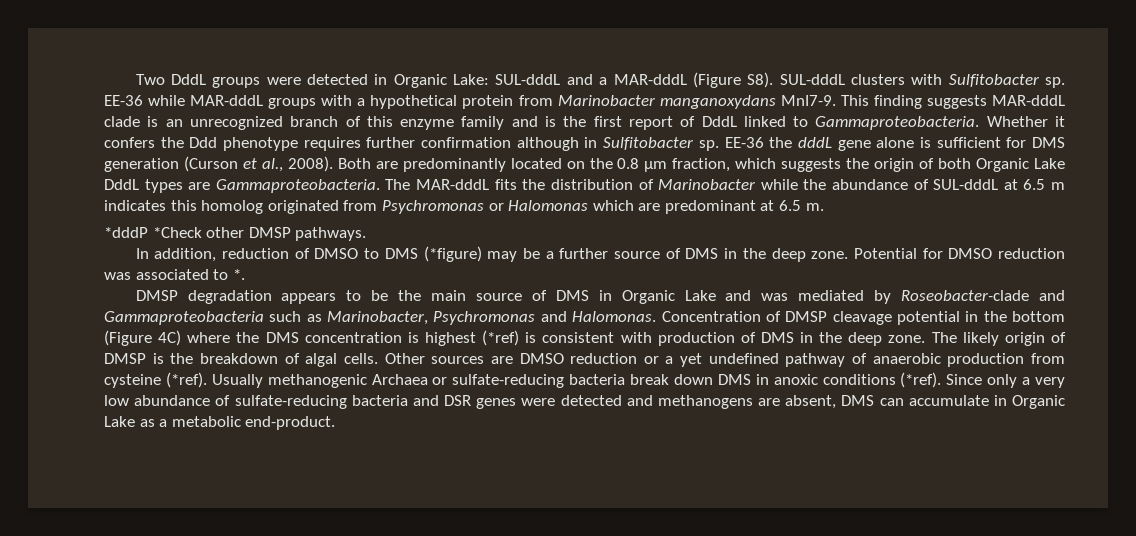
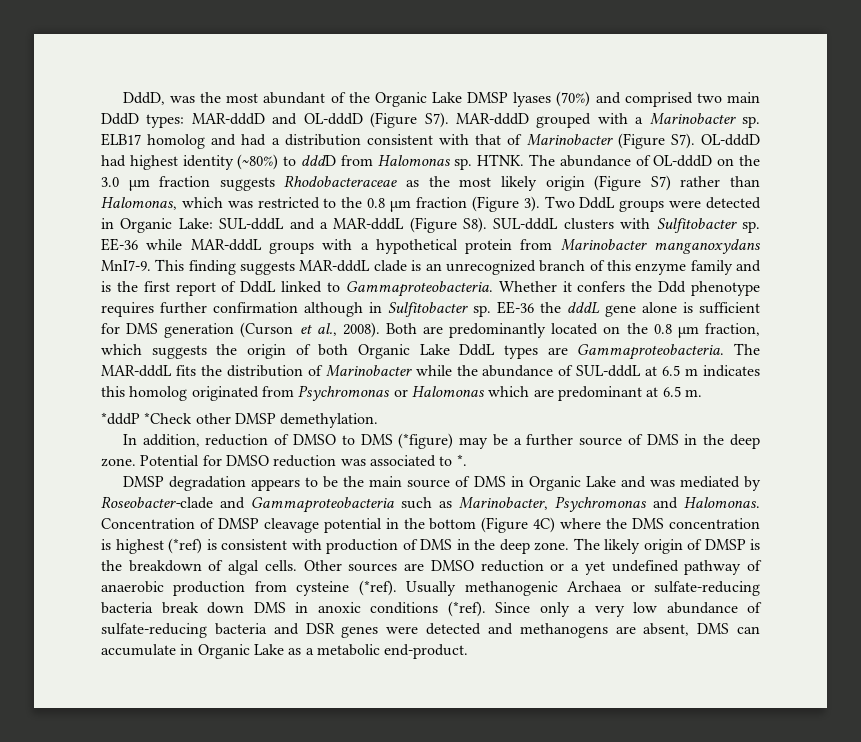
+ DddD, was the most abundant of the Organic Lake DMSP lyases (70%) and comprised two main DddD types: MAR-dddD and OL-dddD (Figure S7). MAR-dddD grouped with a Marinobacter sp. ELB17 homolog and had a distribution consistent with that of Marinobacter (Figure S7). OL-dddD had highest identity (~80%) to dddD from Halomonas sp. HTNK. The abundance of OL-dddD on the 3.0 µm fraction suggests Rhodobacteraceae as the most likely origin (Figure S7) rather than Halomonas, which was restricted to the 0.8 µm fraction (Figure 3).
- *dddP *Check other DMSP pathways.
+ *dddP *Check other DMSP demethylation.

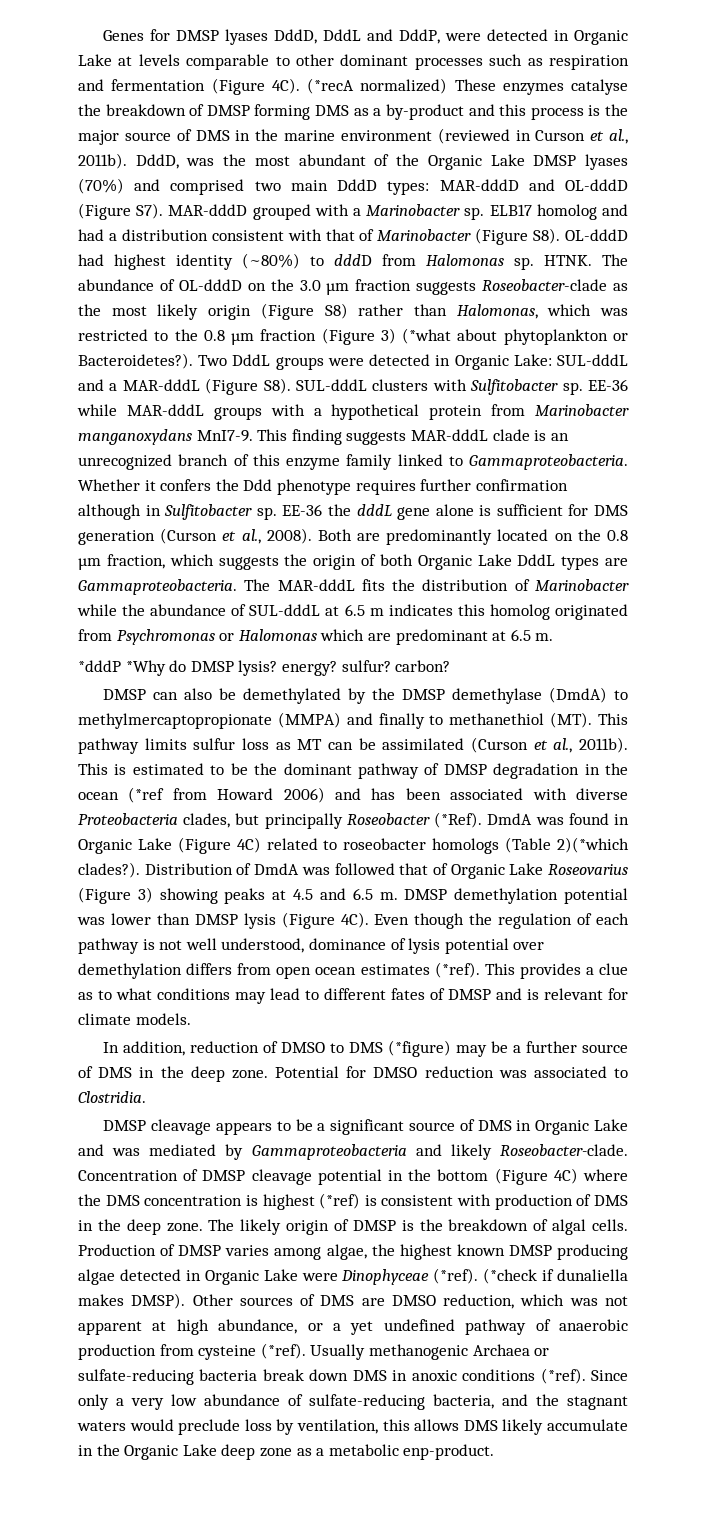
+ Genes for DMSP lyases DddD, DddL and DddP, were detected in Organic Lake at levels comparable to other dominant processes such as respiration and fermentation (Figure 4C). (*recA normalized) These enzymes catalyse the breakdown of DMSP forming DMS as a by-product and this process is the major source of DMS in the marine environment (reviewed in Curson et al., 2011b).
- ELB17 homolog and had a distribution consistent with that of Marinobacter (Figure S7). OL-dddD had highest identity (~80%) to dddD from Halomonas sp.
+ ELB17 homolog and had a distribution consistent with that of Marinobacter (Figure S8). OL-dddD had highest identity (~80%) to dddD from Halomonas sp.
- The abundance of OL-dddD on the 3.0 µm fraction suggests Rhodobacteraceae as the most likely origin (Figure S7) rather than Halomonas, which was restricted to the 0.8 µm fraction (Figure 3).
+ The abundance of OL-dddD on the 3.0 µm fraction suggests Roseobacter-clade as the most likely origin (Figure S8) rather than Halomonas, which was restricted to the 0.8 µm fraction (Figure 3) (*what about phytoplankton or Bacteroidetes?).
- This finding suggests MAR-dddL clade is an unrecognized branch of this enzyme family and is the first report of DddL linked to Gammaproteobacteria.
+ This finding suggests MAR-dddL clade is an unrecognized branch of this enzyme family linked to Gammaproteobacteria.
- *dddP *Check other DMSP demethylation.
+ *dddP *Why do DMSP lysis? energy? sulfur? carbon?
+ DMSP can also be demethylated by the DMSP demethylase (DmdA) to methylmercaptopropionate (MMPA) and finally to methanethiol (MT). This pathway limits sulfur loss as MT can be assimilated (Curson et al., 2011b). This is estimated to be the dominant pathway of DMSP degradation in the ocean (*ref from Howard 2006) and has been associated with diverse Proteobacteria clades, but principally Roseobacter (*Ref). DmdA was found in Organic Lake (Figure 4C) related to roseobacter homologs (Table 2)(*which clades?). Distribution of DmdA was followed that of Organic Lake Roseovarius (Figure 3) showing peaks at 4.5 and 6.5 m. DMSP demethylation potential was lower than DMSP lysis (Figure 4C). Even though the regulation of each pathway is not well understood, dominance of lysis potential over demethylation differs from open ocean estimates (*ref). This provides a clue as to what conditions may lead to different fates of DMSP and is relevant for climate models.
- Potential for DMSO reduction was associated to *.
- DMSP degradation appears to be the main source of DMS in Organic Lake and was mediated by Roseobacter-clade and Gammaproteobacteria such as Marinobacter, Psychromonas and Halomonas.
+ Potential for DMSO reduction was associated to Clostridia.
+ DMSP cleavage appears to be a significant source of DMS in Organic Lake and was mediated by Gammaproteobacteria and likely Roseobacter-clade.
- Other sources are DMSO reduction or a yet undefined pathway of anaerobic production from cysteine (*ref).
+ Production of DMSP varies among algae, the highest known DMSP producing algae detected in Organic Lake were Dinophyceae (*ref). (*check if dunaliella makes DMSP). Other sources of DMS are DMSO reduction, which was not apparent at high abundance, or a yet undefined pathway of anaerobic production from cysteine (*ref).
- Since only a very low abundance of sulfate-reducing bacteria and DSR genes were detected and methanogens are absent, DMS can accumulate in Organic Lake as a metabolic end-product.
+ Since only a very low abundance of sulfate-reducing bacteria, and the stagnant waters would preclude loss by ventilation, this allows DMS likely accumulate in the Organic Lake deep zone as a metabolic enp-product.

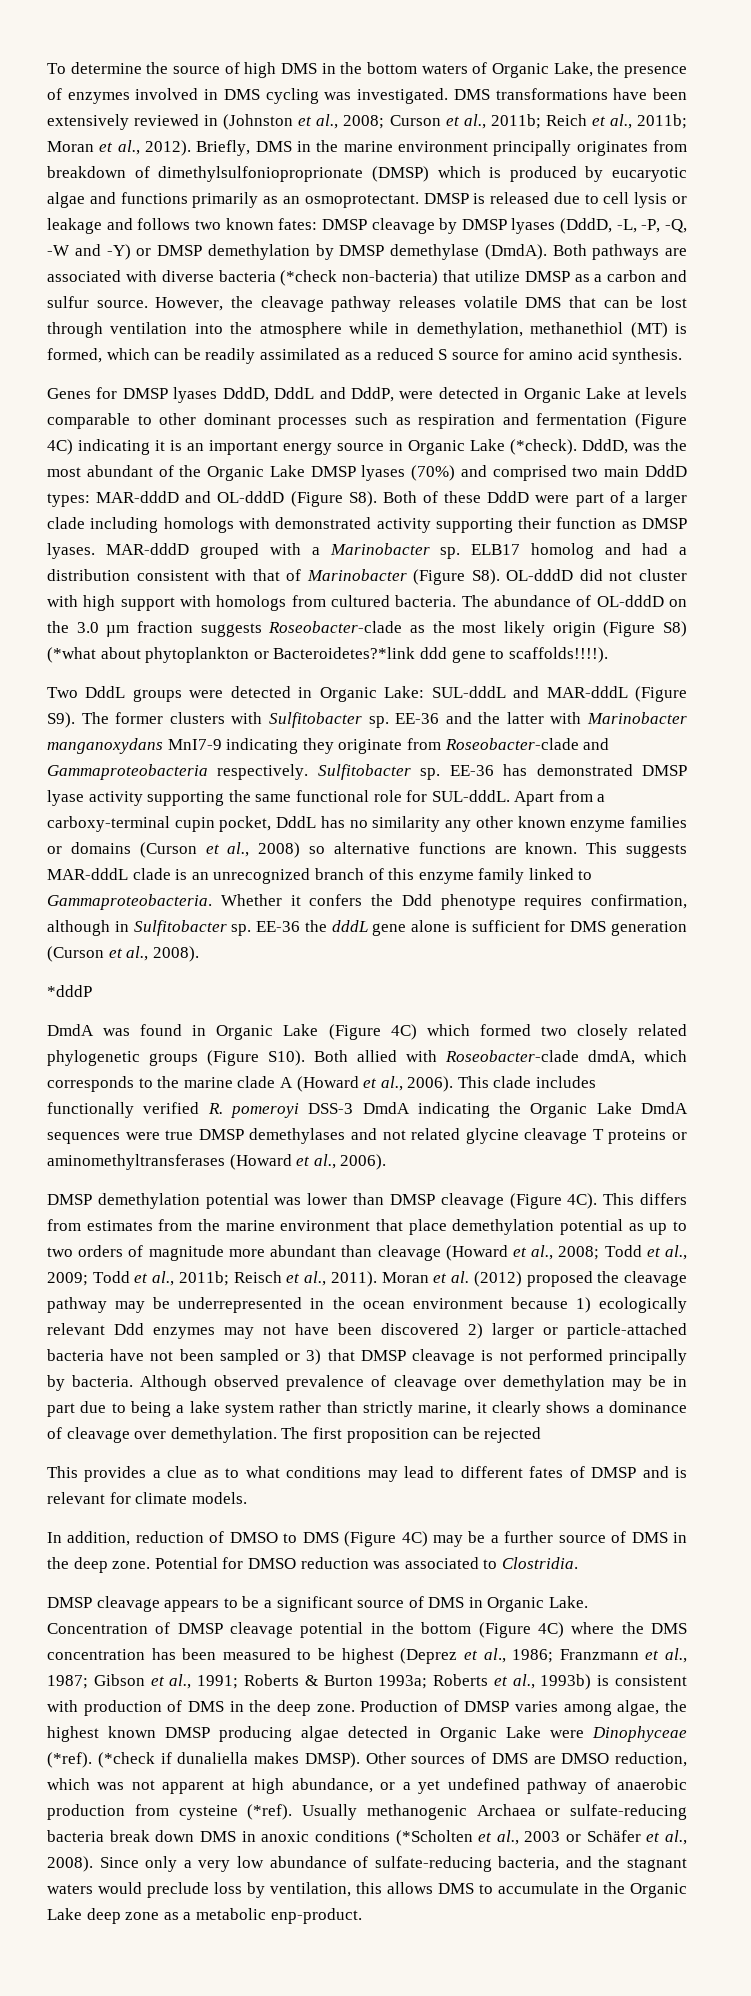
+ To determine the source of high DMS in the bottom waters of Organic Lake, the presence of enzymes involved in DMS cycling was investigated. DMS transformations have been extensively reviewed in (Johnston et al., 2008; Curson et al., 2011b; Reich et al., 2011b; Moran et al., 2012). Briefly, DMS in the marine environment principally originates from breakdown of dimethylsulfonioproprionate (DMSP) which is produced by eucaryotic algae and functions primarily as an osmoprotectant. DMSP is released due to cell lysis or leakage and follows two known fates: DMSP cleavage by DMSP lyases (DddD, -L, -P, -Q, -W and -Y) or DMSP demethylation by DMSP demethylase (DmdA). Both pathways are associated with diverse bacteria (*check non-bacteria) that utilize DMSP as a carbon and sulfur source. However, the cleavage pathway releases volatile DMS that can be lost through ventilation into the atmosphere while in demethylation, methanethiol (MT) is formed, which can be readily assimilated as a reduced S source for amino acid synthesis.
- Genes for DMSP lyases DddD, DddL and DddP, were detected in Organic Lake at levels comparable to other dominant processes such as respiration and fermentation (Figure 4C). (*recA normalized) These enzymes catalyse the breakdown of DMSP forming DMS as a by-product and this process is the major source of DMS in the marine environment (reviewed in Curson et al., 2011b).
+ Genes for DMSP lyases DddD, DddL and DddP, were detected in Organic Lake at levels comparable to other dominant processes such as respiration and fermentation (Figure 4C) indicating it is an important energy source in Organic Lake (*check).
- DddD, was the most abundant of the Organic Lake DMSP lyases (70%) and comprised two main DddD types: MAR-dddD and OL-dddD (Figure S7). MAR-dddD grouped with a Marinobacter sp.
+ DddD, was the most abundant of the Organic Lake DMSP lyases (70%) and comprised two main DddD types: MAR-dddD and OL-dddD (Figure S8). Both of these DddD were part of a larger clade including homologs with demonstrated activity supporting their function as DMSP lyases. MAR-dddD grouped with a Marinobacter sp.
- ELB17 homolog and had a distribution consistent with that of Marinobacter (Figure S8). OL-dddD had highest identity (~80%) to dddD from Halomonas sp. HTNK.
+ ELB17 homolog and had a distribution consistent with that of Marinobacter (Figure S8). OL-dddD did not cluster with high support with homologs from cultured bacteria.
- The abundance of OL-dddD on the 3.0 µm fraction suggests Roseobacter-clade as the most likely origin (Figure S8) rather than Halomonas, which was restricted to the 0.8 µm fraction (Figure 3) (*what about phytoplankton or Bacteroidetes?). Two DddL groups were detected in Organic Lake: SUL-dddL and a MAR-dddL (Figure S8). SUL-dddL clusters with Sulfitobacter sp.
+ The abundance of OL-dddD on the 3.0 µm fraction suggests Roseobacter-clade as the most likely origin (Figure S8) (*what about phytoplankton or Bacteroidetes?*link ddd gene to scaffolds!!!!).
+ Two DddL groups were detected in Organic Lake: SUL-dddL and MAR-dddL (Figure S9). The former clusters with Sulfitobacter sp.
- EE-36 while MAR-dddL groups with a hypothetical protein from Marinobacter manganoxydans MnI7-9. This finding suggests MAR-dddL clade is an unrecognized branch of this enzyme family linked to Gammaproteobacteria.
+ EE-36 and the latter with Marinobacter manganoxydans MnI7-9 indicating they originate from Roseobacter-clade and Gammaproteobacteria respectively. Sulfitobacter sp. EE-36 has demonstrated DMSP lyase activity supporting the same functional role for SUL-dddL. Apart from a carboxy-terminal cupin pocket, DddL has no similarity any other known enzyme families or domains (Curson et al., 2008) so alternative functions are known. This suggests MAR-dddL clade is an unrecognized branch of this enzyme family linked to Gammaproteobacteria.
- Whether it confers the Ddd phenotype requires further confirmation although in Sulfitobacter sp.
+ Whether it confers the Ddd phenotype requires confirmation, although in Sulfitobacter sp.
- EE-36 the dddL gene alone is sufficient for DMS generation (Curson et al., 2008). Both are predominantly located on the 0.8 µm fraction, which suggests the origin of both Organic Lake DddL types are Gammaproteobacteria. The MAR-dddL fits the distribution of Marinobacter while the abundance of SUL-dddL at 6.5 m indicates this homolog originated from Psychromonas or Halomonas which are predominant at 6.5 m.
- *dddP *Why do DMSP lysis? energy? sulfur? carbon?
- DMSP can also be demethylated by the DMSP demethylase (DmdA) to methylmercaptopropionate (MMPA) and finally to methanethiol (MT). This pathway limits sulfur loss as MT can be assimilated (Curson et al., 2011b). This is estimated to be the dominant pathway of DMSP degradation in the ocean (*ref from Howard 2006) and has been associated with diverse Proteobacteria clades, but principally Roseobacter (*Ref). DmdA was found in Organic Lake (Figure 4C) related to roseobacter homologs (Table 2)(*which clades?). Distribution of DmdA was followed that of Organic Lake Roseovarius (Figure 3) showing peaks at 4.5 and 6.5 m. DMSP demethylation potential was lower than DMSP lysis (Figure 4C). Even though the regulation of each pathway is not well understood, dominance of lysis potential over demethylation differs from open ocean estimates (*ref). This provides a clue as to what conditions may lead to different fates of DMSP and is relevant for climate models.
+ EE-36 the dddL gene alone is sufficient for DMS generation (Curson et al., 2008).
+ *dddP
+ DmdA was found in Organic Lake (Figure 4C) which formed two closely related phylogenetic groups (Figure S10). Both allied with Roseobacter-clade dmdA, which corresponds to the marine clade A (Howard et al., 2006). This clade includes functionally verified R. pomeroyi DSS-3 DmdA indicating the Organic Lake DmdA sequences were true DMSP demethylases and not related glycine cleavage T proteins or aminomethyltransferases (Howard et al., 2006).
+ DMSP demethylation potential was lower than DMSP cleavage (Figure 4C). This differs from estimates from the marine environment that place demethylation potential as up to two orders of magnitude more abundant than cleavage (Howard et al., 2008; Todd et al., 2009; Todd et al., 2011b; Reisch et al., 2011). Moran et al. (2012) proposed the cleavage pathway may be underrepresented in the ocean environment because 1) ecologically relevant Ddd enzymes may not have been discovered 2) larger or particle-attached bacteria have not been sampled or 3) that DMSP cleavage is not performed principally by bacteria. Although observed prevalence of cleavage over demethylation may be in part due to being a lake system rather than strictly marine, it clearly shows a dominance of cleavage over demethylation. The first proposition can be rejected
+ This provides a clue as to what conditions may lead to different fates of DMSP and is relevant for climate models.
- In addition, reduction of DMSO to DMS (*figure) may be a further source of DMS in the deep zone.
+ In addition, reduction of DMSO to DMS (Figure 4C) may be a further source of DMS in the deep zone.
- DMSP cleavage appears to be a significant source of DMS in Organic Lake and was mediated by Gammaproteobacteria and likely Roseobacter-clade.
+ DMSP cleavage appears to be a significant source of DMS in Organic Lake.
- Concentration of DMSP cleavage potential in the bottom (Figure 4C) where the DMS concentration is highest (*ref) is consistent with production of DMS in the deep zone.
+ Concentration of DMSP cleavage potential in the bottom (Figure 4C) where the DMS concentration has been measured to be highest (Deprez et al., 1986; Franzmann et al., 1987; Gibson et al., 1991; Roberts & Burton 1993a; Roberts et al., 1993b) is consistent with production of DMS in the deep zone.
- The likely origin of DMSP is the breakdown of algal cells.
- Usually methanogenic Archaea or sulfate-reducing bacteria break down DMS in anoxic conditions (*ref).
+ Usually methanogenic Archaea or sulfate-reducing bacteria break down DMS in anoxic conditions (*Scholten et al., 2003 or Schäfer et al., 2008).
- Since only a very low abundance of sulfate-reducing bacteria, and the stagnant waters would preclude loss by ventilation, this allows DMS likely accumulate in the Organic Lake deep zone as a metabolic enp-product.
+ Since only a very low abundance of sulfate-reducing bacteria, and the stagnant waters would preclude loss by ventilation, this allows DMS to accumulate in the Organic Lake deep zone as a metabolic enp-product.

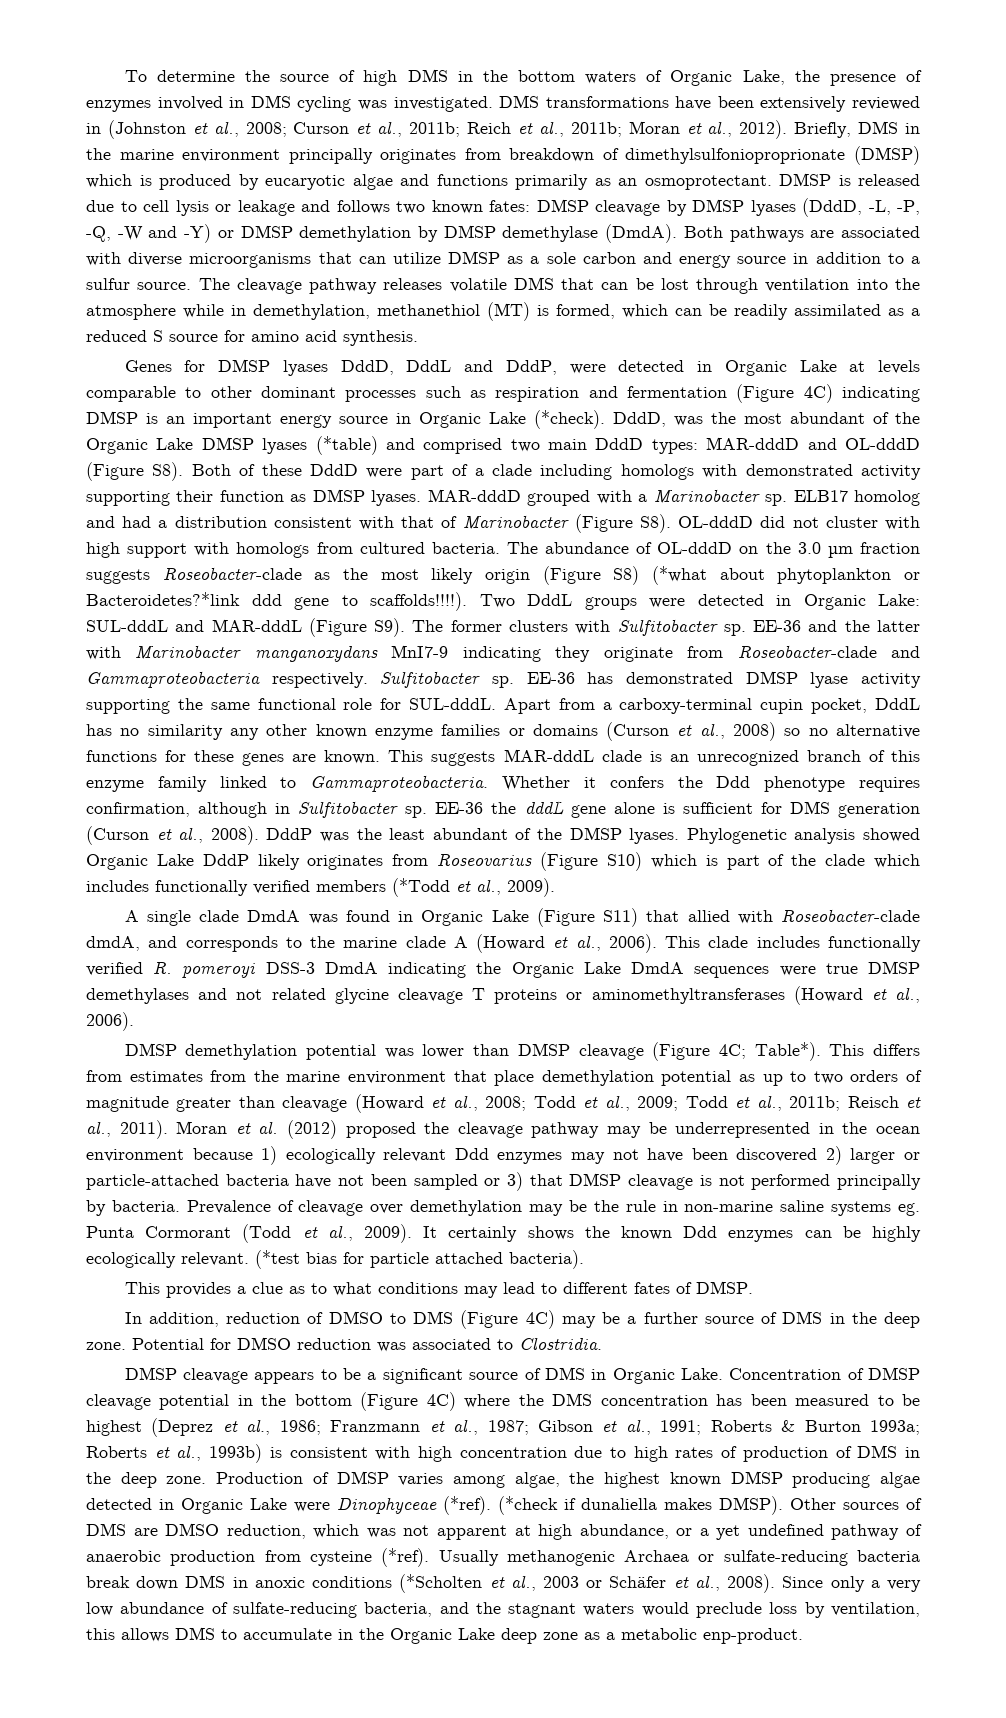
- Both pathways are associated with diverse bacteria (*check non-bacteria) that utilize DMSP as a carbon and sulfur source. However, the cleavage pathway releases volatile DMS that can be lost through ventilation into the atmosphere while in demethylation, methanethiol (MT) is formed, which can be readily assimilated as a reduced S source for amino acid synthesis.
+ Both pathways are associated with diverse microorganisms that can utilize DMSP as a sole carbon and energy source in addition to a sulfur source. The cleavage pathway releases volatile DMS that can be lost through ventilation into the atmosphere while in demethylation, methanethiol (MT) is formed, which can be readily assimilated as a reduced S source for amino acid synthesis.
- Genes for DMSP lyases DddD, DddL and DddP, were detected in Organic Lake at levels comparable to other dominant processes such as respiration and fermentation (Figure 4C) indicating it is an important energy source in Organic Lake (*check).
+ Genes for DMSP lyases DddD, DddL and DddP, were detected in Organic Lake at levels comparable to other dominant processes such as respiration and fermentation (Figure 4C) indicating DMSP is an important energy source in Organic Lake (*check).
- DddD, was the most abundant of the Organic Lake DMSP lyases (70%) and comprised two main DddD types: MAR-dddD and OL-dddD (Figure S8). Both of these DddD were part of a larger clade including homologs with demonstrated activity supporting their function as DMSP lyases.
+ DddD, was the most abundant of the Organic Lake DMSP lyases (*table) and comprised two main DddD types: MAR-dddD and OL-dddD (Figure S8). Both of these DddD were part of a clade including homologs with demonstrated activity supporting their function as DMSP lyases.
- The abundance of OL-dddD on the 3.0 µm fraction suggests Roseobacter-clade as the most likely origin (Figure S8) (*what about phytoplankton or Bacteroidetes?*link ddd gene to scaffolds!!!!).
- Two DddL groups were detected in Organic Lake: SUL-dddL and MAR-dddL (Figure S9). The former clusters with Sulfitobacter sp.
+ The abundance of OL-dddD on the 3.0 µm fraction suggests Roseobacter-clade as the most likely origin (Figure S8) (*what about phytoplankton or Bacteroidetes?*link ddd gene to scaffolds!!!!). Two DddL groups were detected in Organic Lake: SUL-dddL and MAR-dddL (Figure S9). The former clusters with Sulfitobacter sp.
- Apart from a carboxy-terminal cupin pocket, DddL has no similarity any other known enzyme families or domains (Curson et al., 2008) so alternative functions are known.
+ Apart from a carboxy-terminal cupin pocket, DddL has no similarity any other known enzyme families or domains (Curson et al., 2008) so no alternative functions for these genes are known.
- EE-36 the dddL gene alone is sufficient for DMS generation (Curson et al., 2008).
- *dddP
- DmdA was found in Organic Lake (Figure 4C) which formed two closely related phylogenetic groups (Figure S10). Both allied with Roseobacter-clade dmdA, which corresponds to the marine clade A (Howard et al., 2006).
+ EE-36 the dddL gene alone is sufficient for DMS generation (Curson et al., 2008). DddP was the least abundant of the DMSP lyases. Phylogenetic analysis showed Organic Lake DddP likely originates from Roseovarius (Figure S10) which is part of the clade which includes functionally verified members (*Todd et al., 2009).
+ A single clade DmdA was found in Organic Lake (Figure S11) that allied with Roseobacter-clade dmdA, and corresponds to the marine clade A (Howard et al., 2006).
- DMSP demethylation potential was lower than DMSP cleavage (Figure 4C).
+ DMSP demethylation potential was lower than DMSP cleavage (Figure 4C; Table*).
- This differs from estimates from the marine environment that place demethylation potential as up to two orders of magnitude more abundant than cleavage (Howard et al., 2008; Todd et al., 2009; Todd et al., 2011b; Reisch et al., 2011).
+ This differs from estimates from the marine environment that place demethylation potential as up to two orders of magnitude greater than cleavage (Howard et al., 2008; Todd et al., 2009; Todd et al., 2011b; Reisch et al., 2011).
- Although observed prevalence of cleavage over demethylation may be in part due to being a lake system rather than strictly marine, it clearly shows a dominance of cleavage over demethylation. The first proposition can be rejected
+ Prevalence of cleavage over demethylation may be the rule in non-marine saline systems eg. Punta Cormorant (Todd et al., 2009). It certainly shows the known Ddd enzymes can be highly ecologically relevant. (*test bias for particle attached bacteria).
- This provides a clue as to what conditions may lead to different fates of DMSP and is relevant for climate models.
+ This provides a clue as to what conditions may lead to different fates of DMSP.
- Concentration of DMSP cleavage potential in the bottom (Figure 4C) where the DMS concentration has been measured to be highest (Deprez et al., 1986; Franzmann et al., 1987; Gibson et al., 1991; Roberts & Burton 1993a; Roberts et al., 1993b) is consistent with production of DMS in the deep zone.
+ Concentration of DMSP cleavage potential in the bottom (Figure 4C) where the DMS concentration has been measured to be highest (Deprez et al., 1986; Franzmann et al., 1987; Gibson et al., 1991; Roberts & Burton 1993a; Roberts et al., 1993b) is consistent with high concentration due to high rates of production of DMS in the deep zone.

